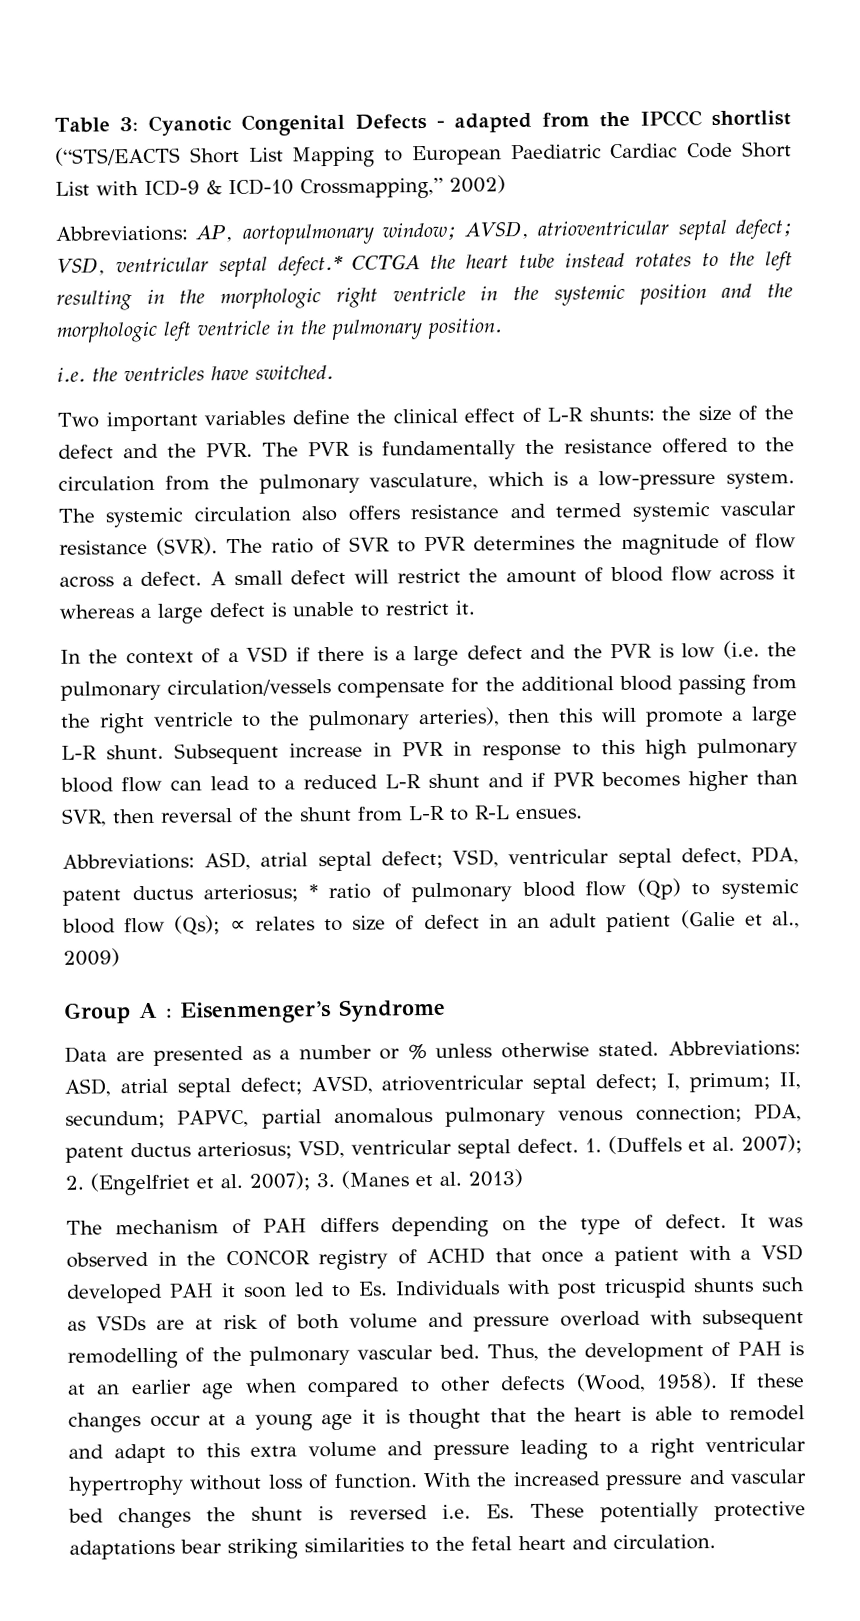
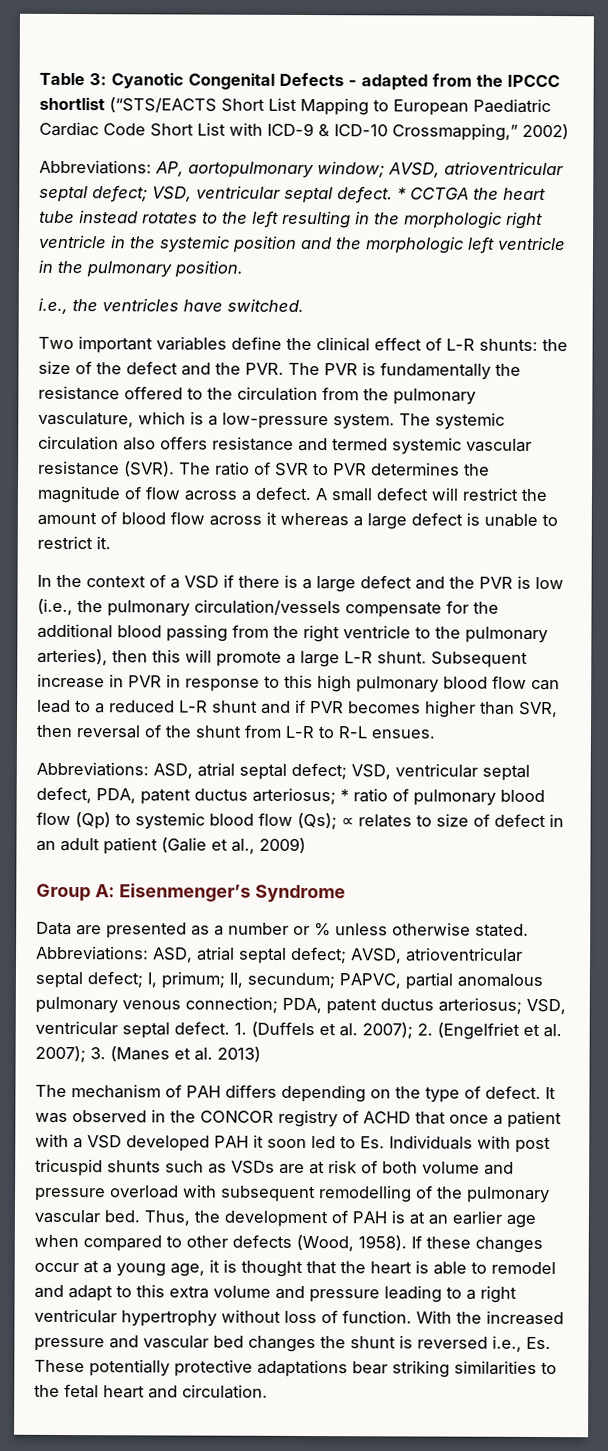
- Abbreviations: AP, aortopulmonary window; AVSD, atrioventricular septal defect; VSD, ventricular septal defect.* CCTGA the heart tube instead rotates to the left resulting in the morphologic right ventricle in the systemic position and the morphologic left ventricle in the pulmonary position.
+ Abbreviations: AP, aortopulmonary window; AVSD, atrioventricular septal defect; VSD, ventricular septal defect. * CCTGA the heart tube instead rotates to the left resulting in the morphologic right ventricle in the systemic position and the morphologic left ventricle in the pulmonary position.
- i.e. the ventricles have switched.
+ i.e., the ventricles have switched.
- In the context of a VSD if there is a large defect and the PVR is low (i.e. the pulmonary circulation/vessels compensate for the additional blood passing from the right ventricle to the pulmonary arteries), then this will promote a large L-R shunt.
+ In the context of a VSD if there is a large defect and the PVR is low (i.e., the pulmonary circulation/vessels compensate for the additional blood passing from the right ventricle to the pulmonary arteries), then this will promote a large L-R shunt.
- Group A : Eisenmenger’s Syndrome
+ Group A: Eisenmenger’s Syndrome
- If these changes occur at a young age it is thought that the heart is able to remodel and adapt to this extra volume and pressure leading to a right ventricular hypertrophy without loss of function.
+ If these changes occur at a young age, it is thought that the heart is able to remodel and adapt to this extra volume and pressure leading to a right ventricular hypertrophy without loss of function.
- With the increased pressure and vascular bed changes the shunt is reversed i.e. Es. These potentially protective adaptations bear striking similarities to the fetal heart and circulation.
+ With the increased pressure and vascular bed changes the shunt is reversed i.e., Es. These potentially protective adaptations bear striking similarities to the fetal heart and circulation.

